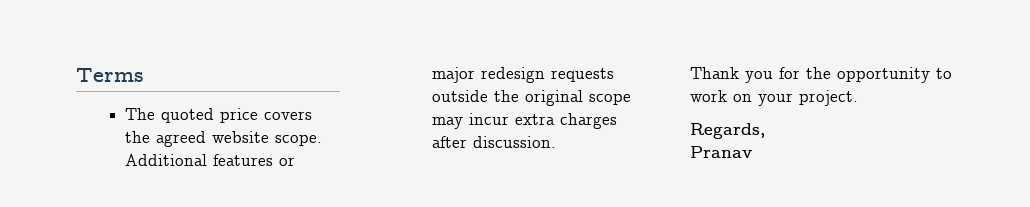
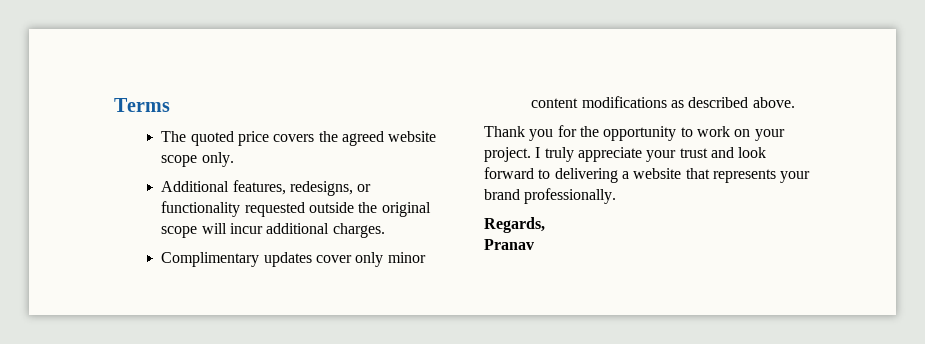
- The quoted price covers the agreed website scope. Additional features or major redesign requests outside the original scope may incur extra charges after discussion.
+ The quoted price covers the agreed website scope only.
+ Additional features, redesigns, or functionality requested outside the original scope will incur additional charges.
+ Complimentary updates cover only minor content modifications as described above.
+ I truly appreciate your trust and look forward to delivering a website that represents your brand professionally.

